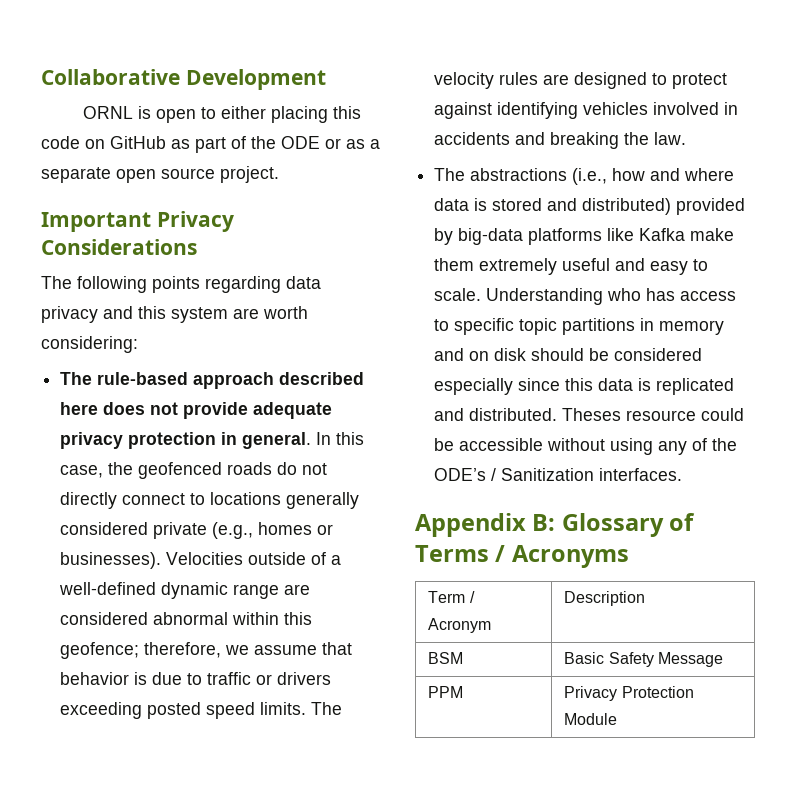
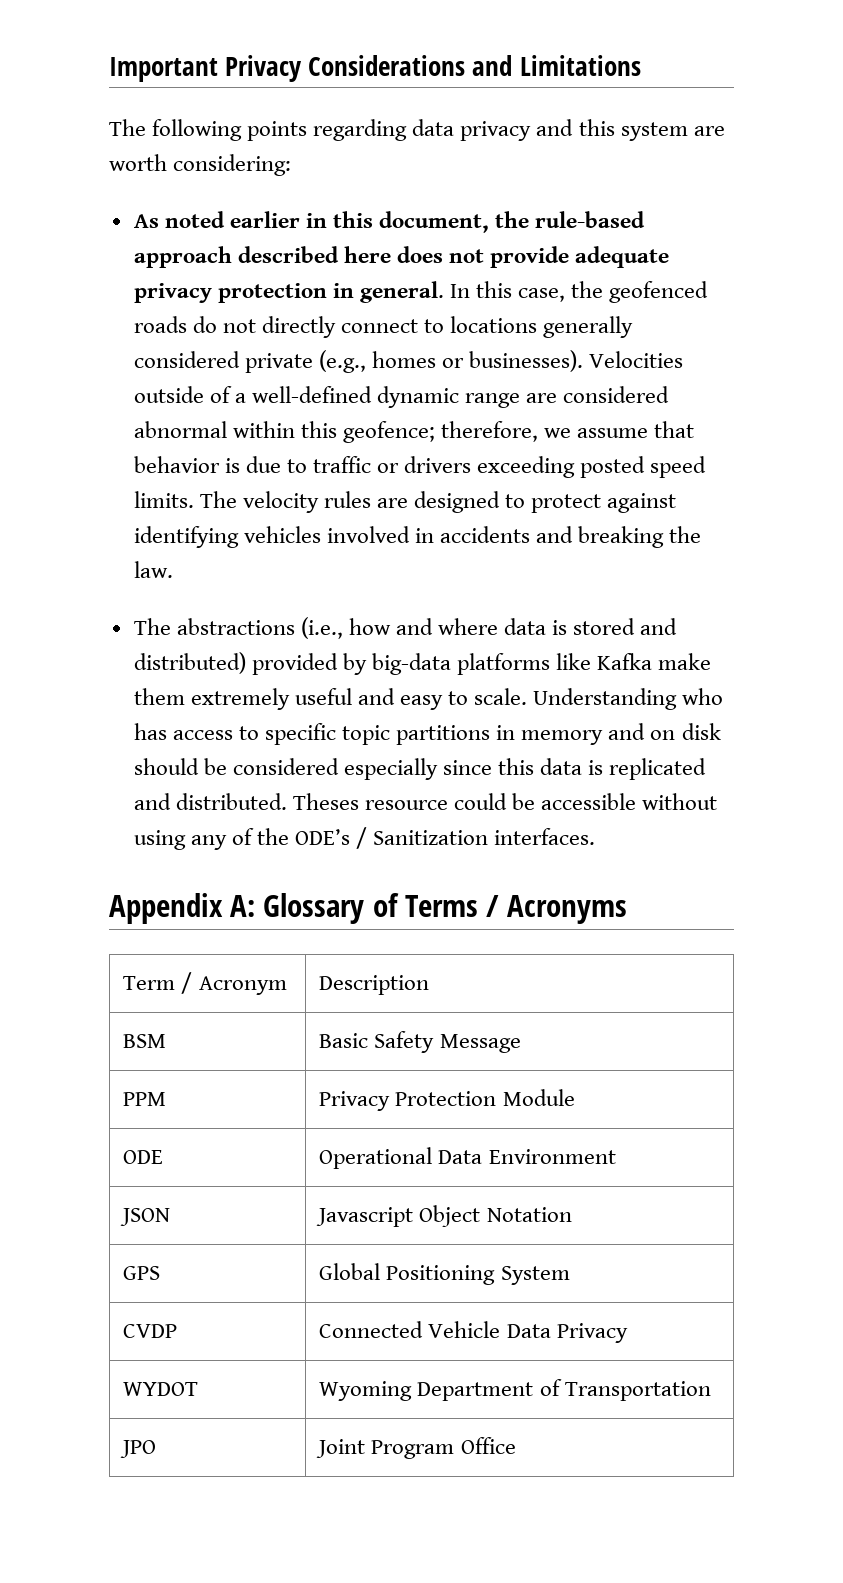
- Collaborative Development
- ORNL is open to either placing this code on GitHub as part of the ODE or as a separate open source project.
- Important Privacy Considerations
+ Important Privacy Considerations and Limitations
- The rule-based approach described here does not provide adequate privacy protection in general.
+ As noted earlier in this document, the rule-based approach described here does not provide adequate privacy protection in general.
- Appendix B: Glossary of Terms / Acronyms
+ Appendix A: Glossary of Terms / Acronyms
+ ODE | Operational Data Environment
+ JSON | Javascript Object Notation
+ GPS | Global Positioning System
+ CVDP | Connected Vehicle Data Privacy
+ WYDOT | Wyoming Department of Transportation
+ JPO | Joint Program Office

